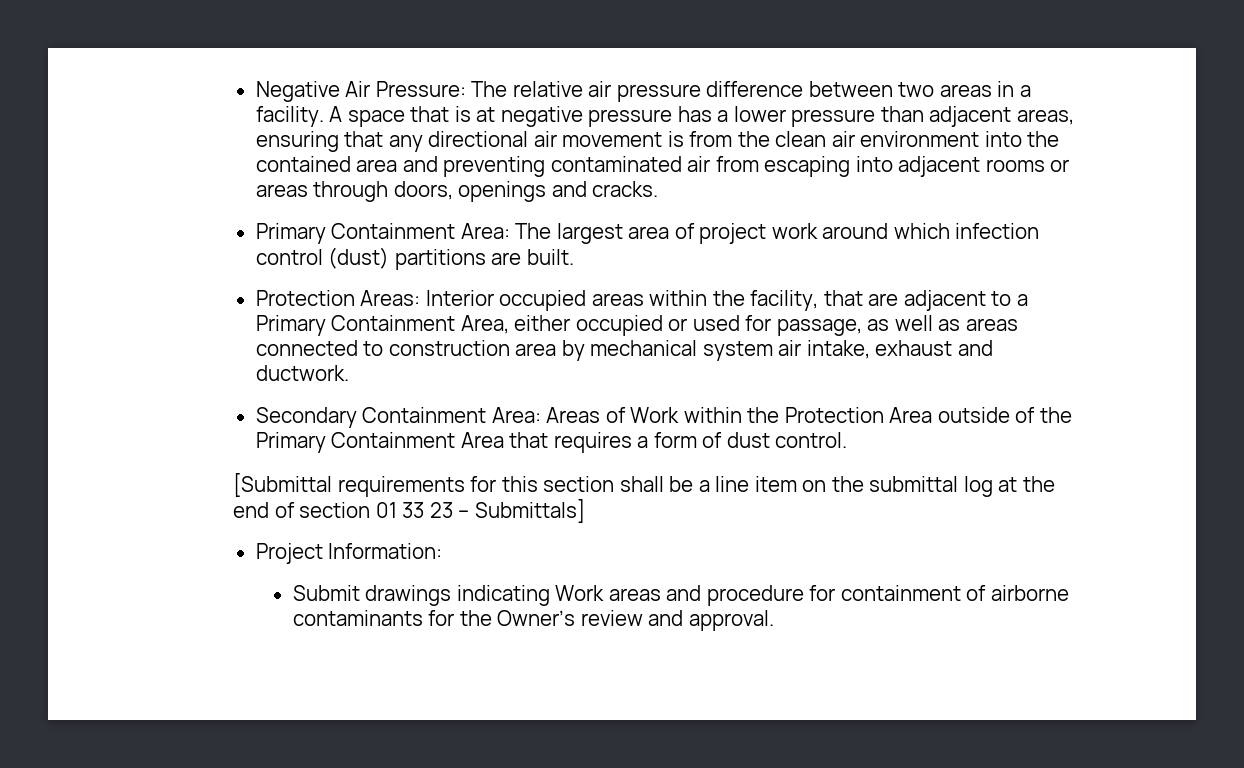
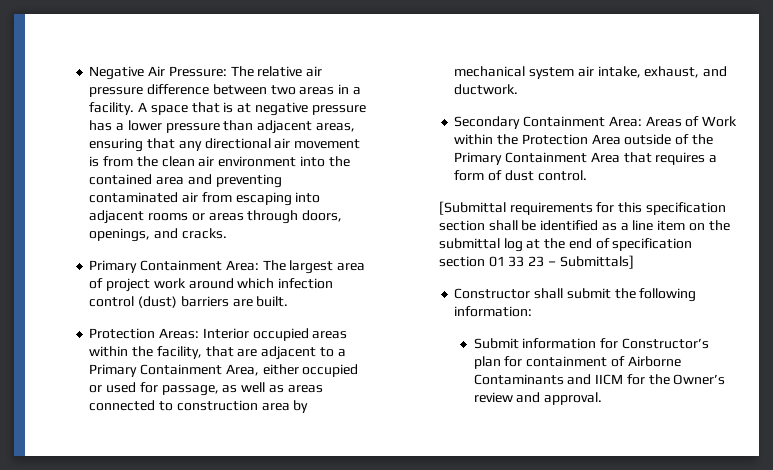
- A space that is at negative pressure has a lower pressure than adjacent areas, ensuring that any directional air movement is from the clean air environment into the contained area and preventing contaminated air from escaping into adjacent rooms or areas through doors, openings and cracks.
+ A space that is at negative pressure has a lower pressure than adjacent areas, ensuring that any directional air movement is from the clean air environment into the contained area and preventing contaminated air from escaping into adjacent rooms or areas through doors, openings, and cracks.
- Primary Containment Area: The largest area of project work around which infection control (dust) partitions are built.
+ Primary Containment Area: The largest area of project work around which infection control (dust) barriers are built.
- Protection Areas: Interior occupied areas within the facility, that are adjacent to a Primary Containment Area, either occupied or used for passage, as well as areas connected to construction area by mechanical system air intake, exhaust and ductwork.
+ Protection Areas: Interior occupied areas within the facility, that are adjacent to a Primary Containment Area, either occupied or used for passage, as well as areas connected to construction area by mechanical system air intake, exhaust, and ductwork.
- [Submittal requirements for this section shall be a line item on the submittal log at the end of section 01 33 23 – Submittals]
+ [Submittal requirements for this specification section shall be identified as a line item on the submittal log at the end of specification section 01 33 23 – Submittals]
- Project Information:
- Submit drawings indicating Work areas and procedure for containment of airborne contaminants for the Owner’s review and approval.
+ Constructor shall submit the following information:
+ Submit information for Constructor’s plan for containment of Airborne Contaminants and IICM for the Owner’s review and approval.

